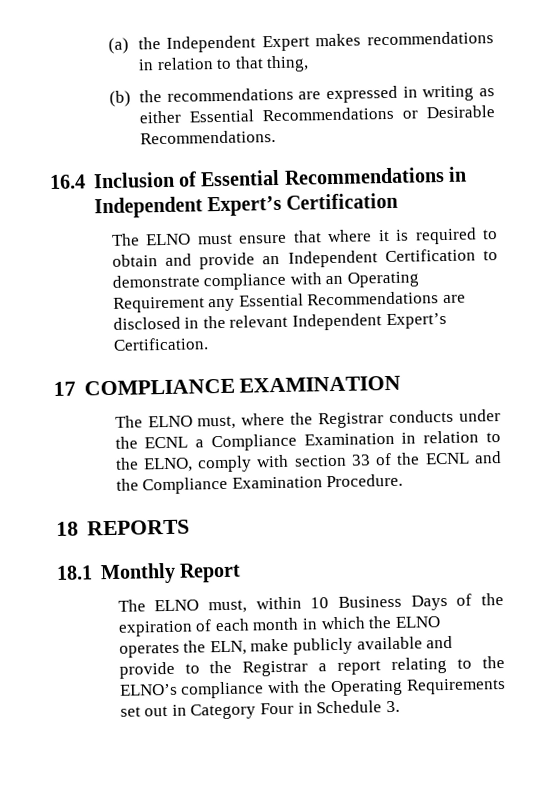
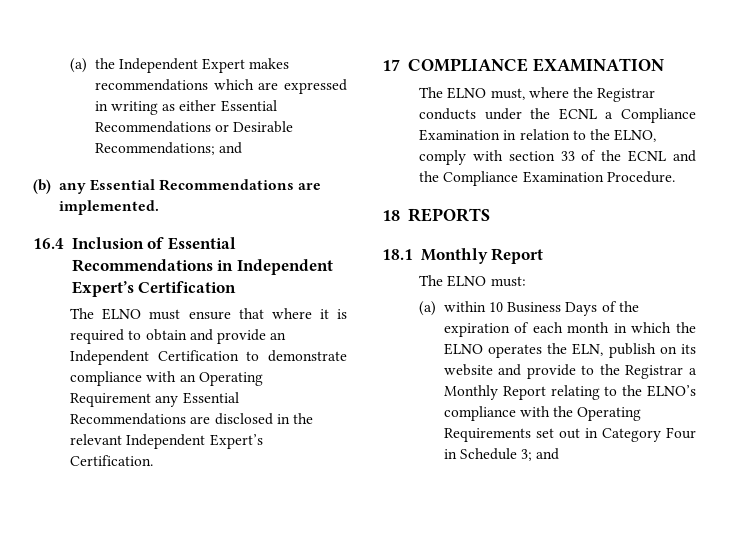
- (a) the Independent Expert makes recommendations in relation to that thing,
- (b) the recommendations are expressed in writing as either Essential Recommendations or Desirable Recommendations.
+ (a) the Independent Expert makes recommendations which are expressed in writing as either Essential Recommendations or Desirable Recommendations; and
+ (b) any Essential Recommendations are implemented.
- The ELNO must, within 10 Business Days of the expiration of each month in which the ELNO operates the ELN, make publicly available and provide to the Registrar a report relating to the ELNO’s compliance with the Operating Requirements set out in Category Four in Schedule 3.
+ The ELNO must:
+ (a) within 10 Business Days of the expiration of each month in which the ELNO operates the ELN, publish on its website and provide to the Registrar a Monthly Report relating to the ELNO’s compliance with the Operating Requirements set out in Category Four in Schedule 3; and

